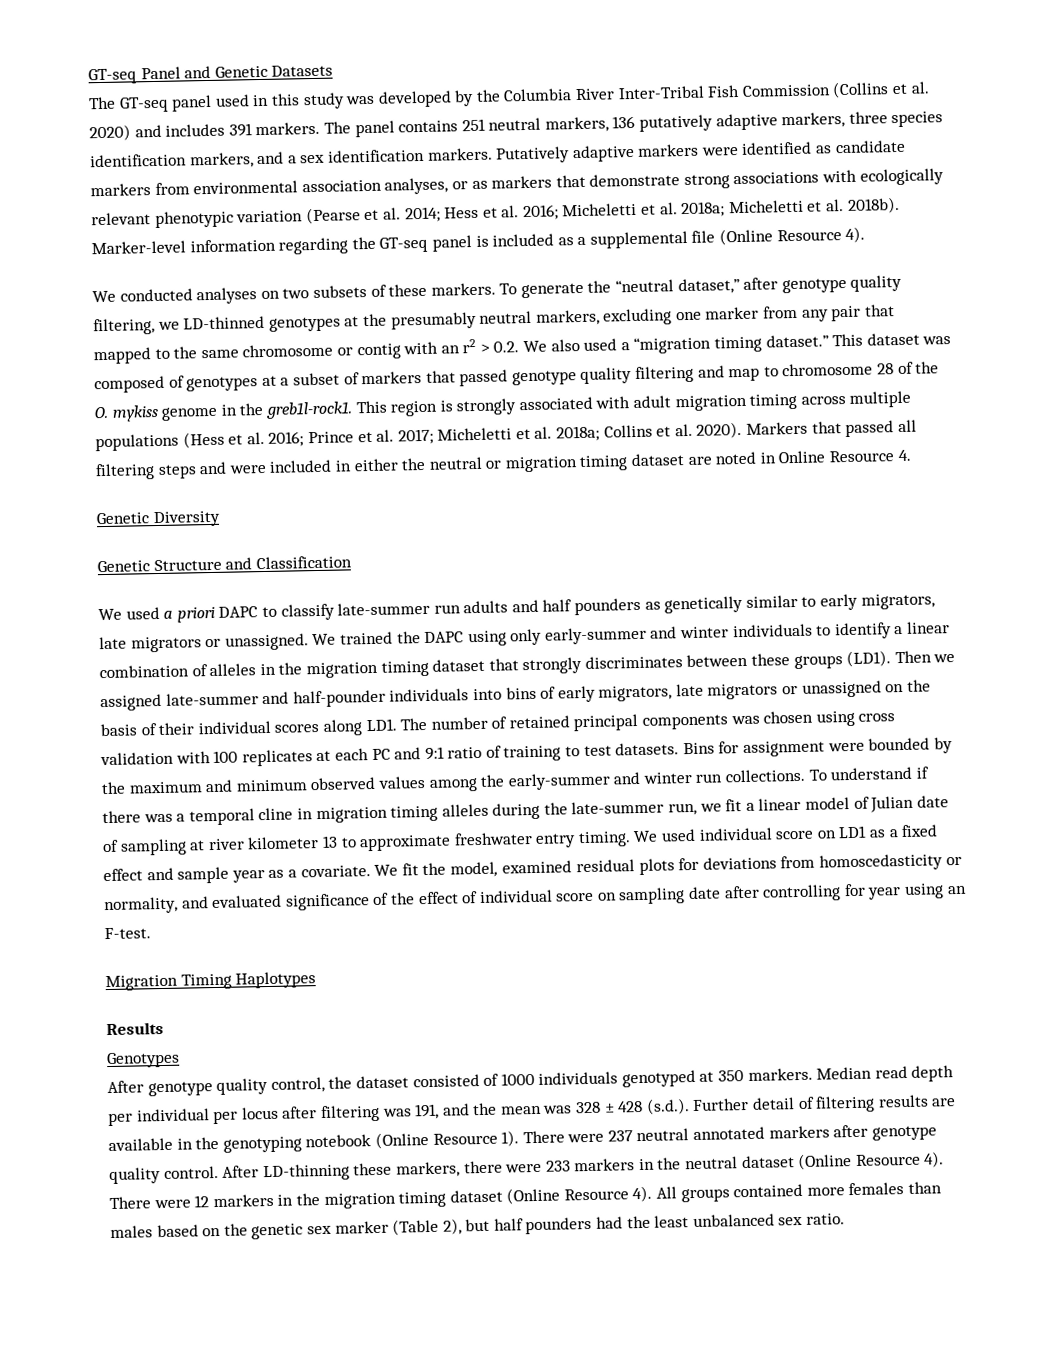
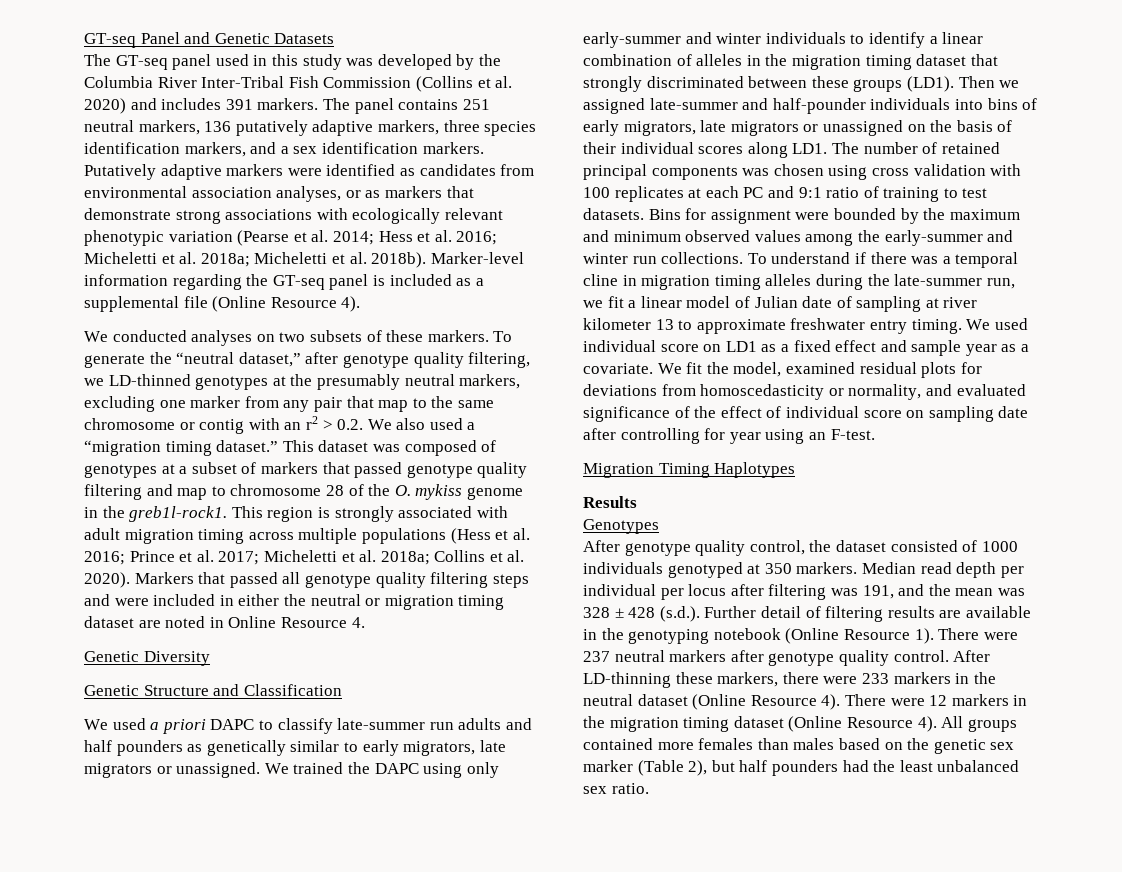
- Putatively adaptive markers were identified as candidate markers from environmental association analyses, or as markers that demonstrate strong associations with ecologically relevant phenotypic variation (Pearse et al. 2014; Hess et al. 2016; Micheletti et al. 2018a; Micheletti et al. 2018b).
+ Putatively adaptive markers were identified as candidates from environmental association analyses, or as markers that demonstrate strong associations with ecologically relevant phenotypic variation (Pearse et al. 2014; Hess et al. 2016; Micheletti et al. 2018a; Micheletti et al. 2018b).
- To generate the “neutral dataset,” after genotype quality filtering, we LD-thinned genotypes at the presumably neutral markers, excluding one marker from any pair that mapped to the same chromosome or contig with an r2 > 0.2. We also used a “migration timing dataset.”
+ To generate the “neutral dataset,” after genotype quality filtering, we LD-thinned genotypes at the presumably neutral markers, excluding one marker from any pair that map to the same chromosome or contig with an r2 > 0.2. We also used a “migration timing dataset.”
- Markers that passed all filtering steps and were included in either the neutral or migration timing dataset are noted in Online Resource 4.
+ Markers that passed all genotype quality filtering steps and were included in either the neutral or migration timing dataset are noted in Online Resource 4.
- We trained the DAPC using only early-summer and winter individuals to identify a linear combination of alleles in the migration timing dataset that strongly discriminates between these groups (LD1).
+ We trained the DAPC using only early-summer and winter individuals to identify a linear combination of alleles in the migration timing dataset that strongly discriminated between these groups (LD1).
- There were 237 neutral annotated markers after genotype quality control.
+ There were 237 neutral markers after genotype quality control.

